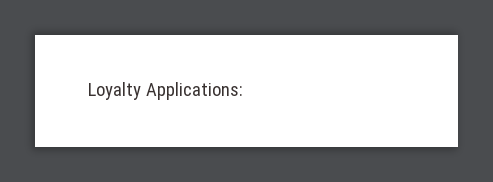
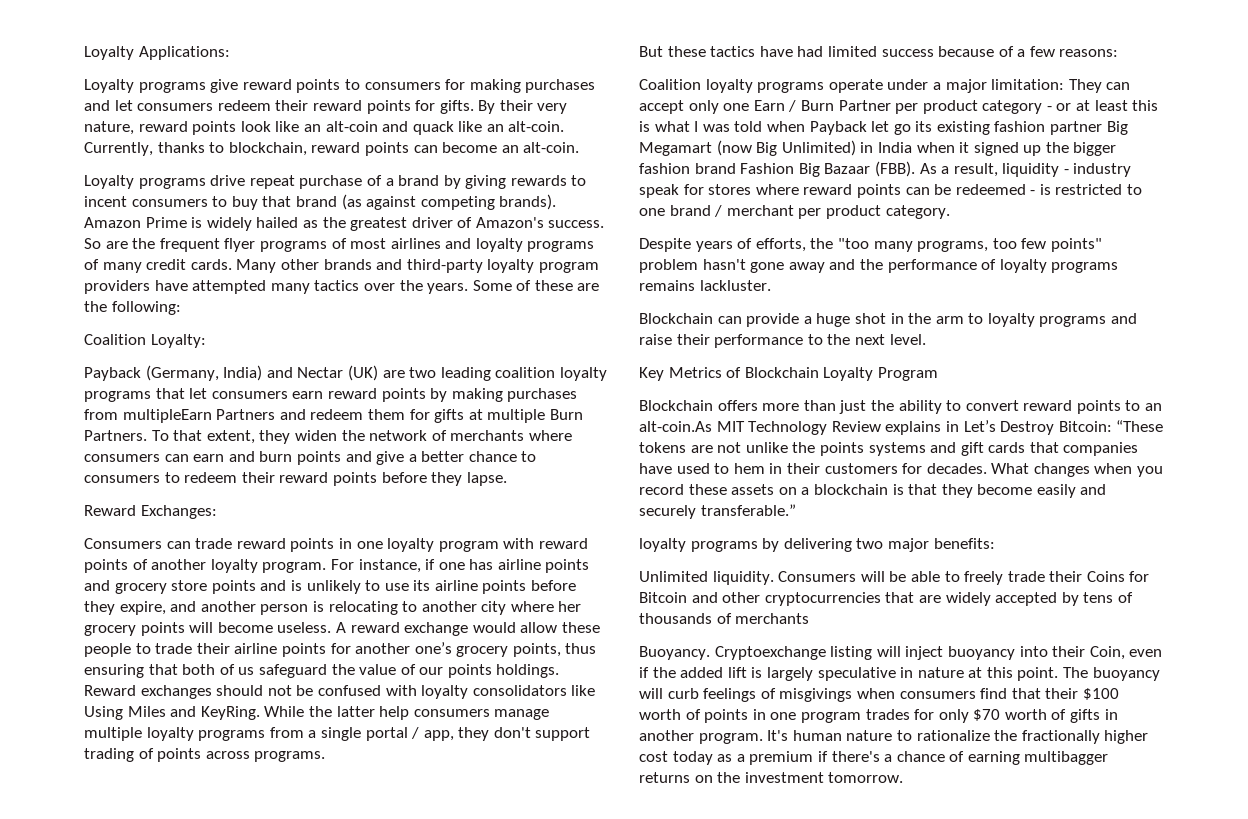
+ Loyalty programs give reward points to consumers for making purchases and let consumers redeem their reward points for gifts. By their very nature, reward points look like an alt-coin and quack like an alt-coin. Currently, thanks to blockchain, reward points can become an alt-coin.
+ Loyalty programs drive repeat purchase of a brand by giving rewards to incent consumers to buy that brand (as against competing brands). Amazon Prime is widely hailed as the greatest driver of Amazon's success. So are the frequent flyer programs of most airlines and loyalty programs of many credit cards. Many other brands and third-party loyalty program providers have attempted many tactics over the years. Some of these are the following:
+ Coalition Loyalty:
+ Payback (Germany, India) and Nectar (UK) are two leading coalition loyalty programs that let consumers earn reward points by making purchases from multipleEarn Partners and redeem them for gifts at multiple Burn Partners. To that extent, they widen the network of merchants where consumers can earn and burn points and give a better chance to consumers to redeem their reward points before they lapse.
+ Reward Exchanges:
+ Consumers can trade reward points in one loyalty program with reward points of another loyalty program. For instance, if one has airline points and grocery store points and is unlikely to use its airline points before they expire, and another person is relocating to another city where her grocery points will become useless. A reward exchange would allow these people to trade their airline points for another one’s grocery points, thus ensuring that both of us safeguard the value of our points holdings. Reward exchanges should not be confused with loyalty consolidators like Using Miles and KeyRing. While the latter help consumers manage multiple loyalty programs from a single portal / app, they don't support trading of points across programs.
+ But these tactics have had limited success because of a few reasons:
+ Coalition loyalty programs operate under a major limitation: They can accept only one Earn / Burn Partner per product category - or at least this is what I was told when Payback let go its existing fashion partner Big Megamart (now Big Unlimited) in India when it signed up the bigger fashion brand Fashion Big Bazaar (FBB). As a result, liquidity - industry speak for stores where reward points can be redeemed - is restricted to one brand / merchant per product category.
+ Despite years of efforts, the "too many programs, too few points" problem hasn't gone away and the performance of loyalty programs remains lackluster.
+ Blockchain can provide a huge shot in the arm to loyalty programs and raise their performance to the next level.
+ Key Metrics of Blockchain Loyalty Program
+ Blockchain offers more than just the ability to convert reward points to an alt-coin.As MIT Technology Review explains in Let’s Destroy Bitcoin: “These tokens are not unlike the points systems and gift cards that companies have used to hem in their customers for decades. What changes when you record these assets on a blockchain is that they become easily and securely transferable.”
+ loyalty programs by delivering two major benefits:
+ Unlimited liquidity. Consumers will be able to freely trade their Coins for Bitcoin and other cryptocurrencies that are widely accepted by tens of thousands of merchants
+ Buoyancy. Cryptoexchange listing will inject buoyancy into their Coin, even if the added lift is largely speculative in nature at this point. The buoyancy will curb feelings of misgivings when consumers find that their $100 worth of points in one program trades for only $70 worth of gifts in another program. It's human nature to rationalize the fractionally higher cost today as a premium if there's a chance of earning multibagger returns on the investment tomorrow.

